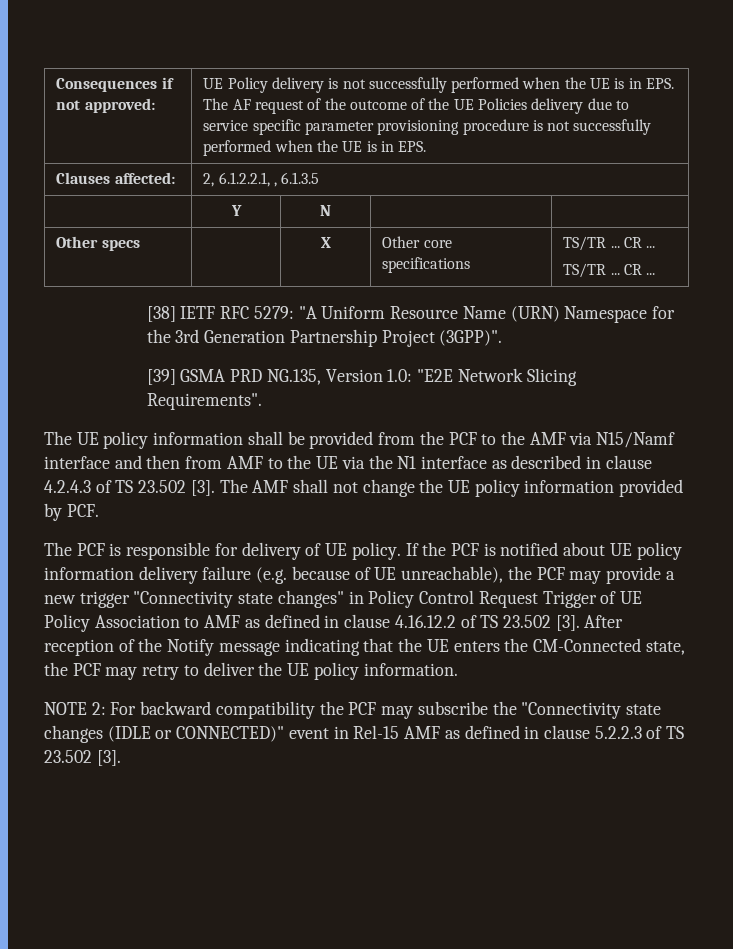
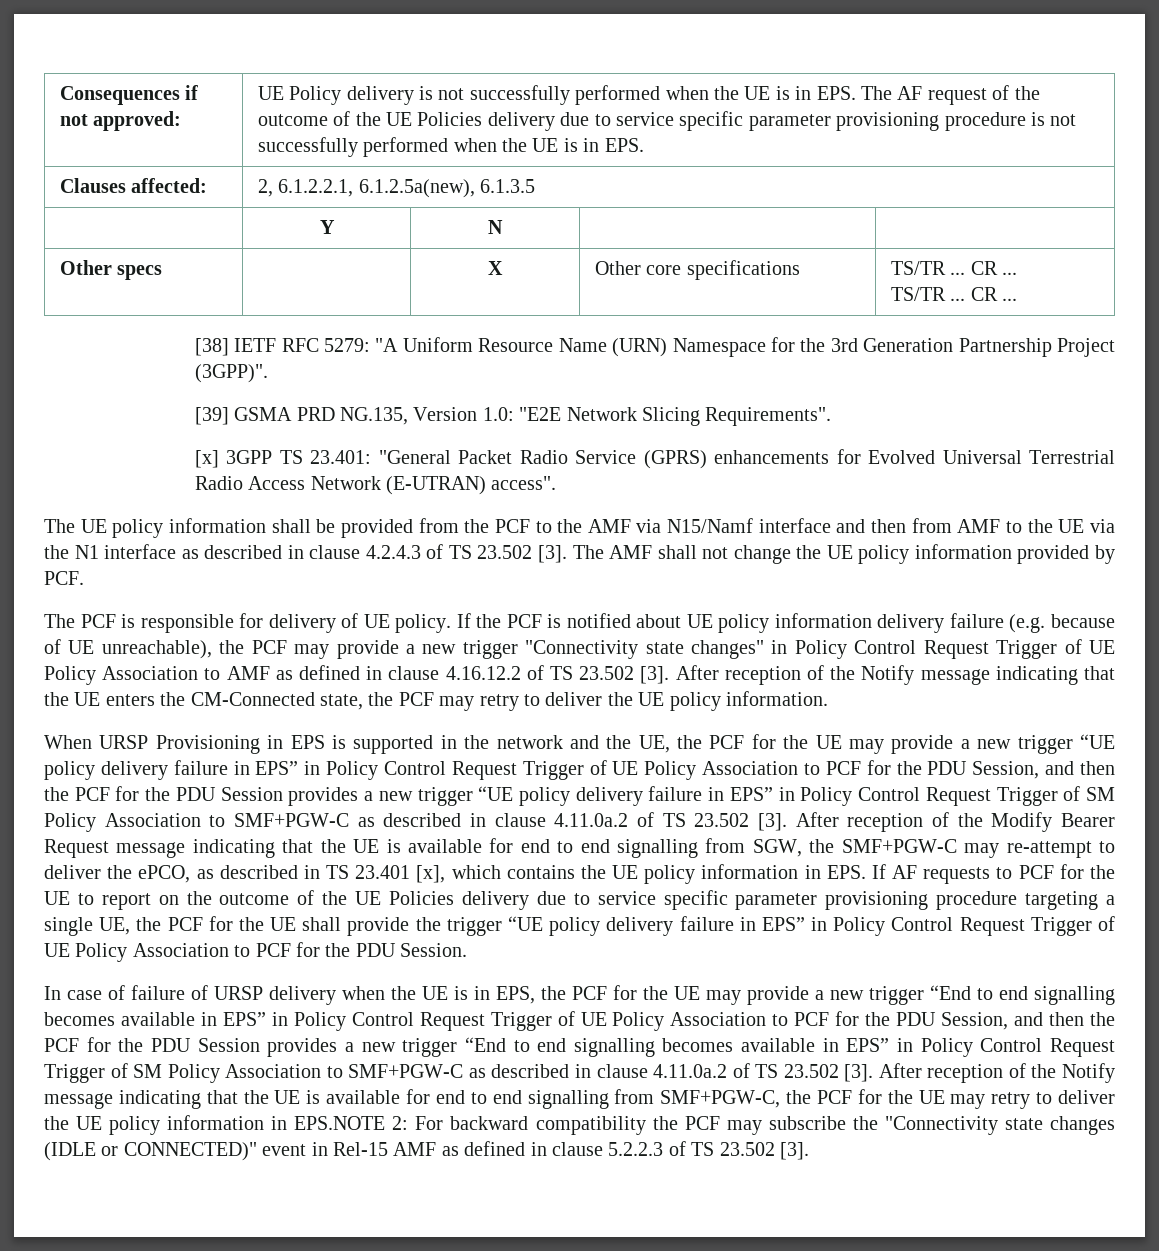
- Clauses affected: | 2, 6.1.2.2.1, , 6.1.3.5
+ Clauses affected: | 2, 6.1.2.2.1, 6.1.2.5a(new), 6.1.3.5
+ [x] 3GPP TS 23.401: "General Packet Radio Service (GPRS) enhancements for Evolved Universal Terrestrial Radio Access Network (E-UTRAN) access".
- NOTE 2: For backward compatibility the PCF may subscribe the "Connectivity state changes (IDLE or CONNECTED)" event in Rel-15 AMF as defined in clause 5.2.2.3 of TS 23.502 [3].
+ When URSP Provisioning in EPS is supported in the network and the UE, the PCF for the UE may provide a new trigger “UE policy delivery failure in EPS” in Policy Control Request Trigger of UE Policy Association to PCF for the PDU Session, and then the PCF for the PDU Session provides a new trigger “UE policy delivery failure in EPS” in Policy Control Request Trigger of SM Policy Association to SMF+PGW-C as described in clause 4.11.0a.2 of TS 23.502 [3]. After reception of the Modify Bearer Request message indicating that the UE is available for end to end signalling from SGW, the SMF+PGW-C may re-attempt to deliver the ePCO, as described in TS 23.401 [x], which contains the UE policy information in EPS. If AF requests to PCF for the UE to report on the outcome of the UE Policies delivery due to service specific parameter provisioning procedure targeting a single UE, the PCF for the UE shall provide the trigger “UE policy delivery failure in EPS” in Policy Control Request Trigger of UE Policy Association to PCF for the PDU Session.
+ In case of failure of URSP delivery when the UE is in EPS, the PCF for the UE may provide a new trigger “End to end signalling becomes available in EPS” in Policy Control Request Trigger of UE Policy Association to PCF for the PDU Session, and then the PCF for the PDU Session provides a new trigger “End to end signalling becomes available in EPS” in Policy Control Request Trigger of SM Policy Association to SMF+PGW-C as described in clause 4.11.0a.2 of TS 23.502 [3]. After reception of the Notify message indicating that the UE is available for end to end signalling from SMF+PGW-C, the PCF for the UE may retry to deliver the UE policy information in EPS.NOTE 2: For backward compatibility the PCF may subscribe the "Connectivity state changes (IDLE or CONNECTED)" event in Rel-15 AMF as defined in clause 5.2.2.3 of TS 23.502 [3].

